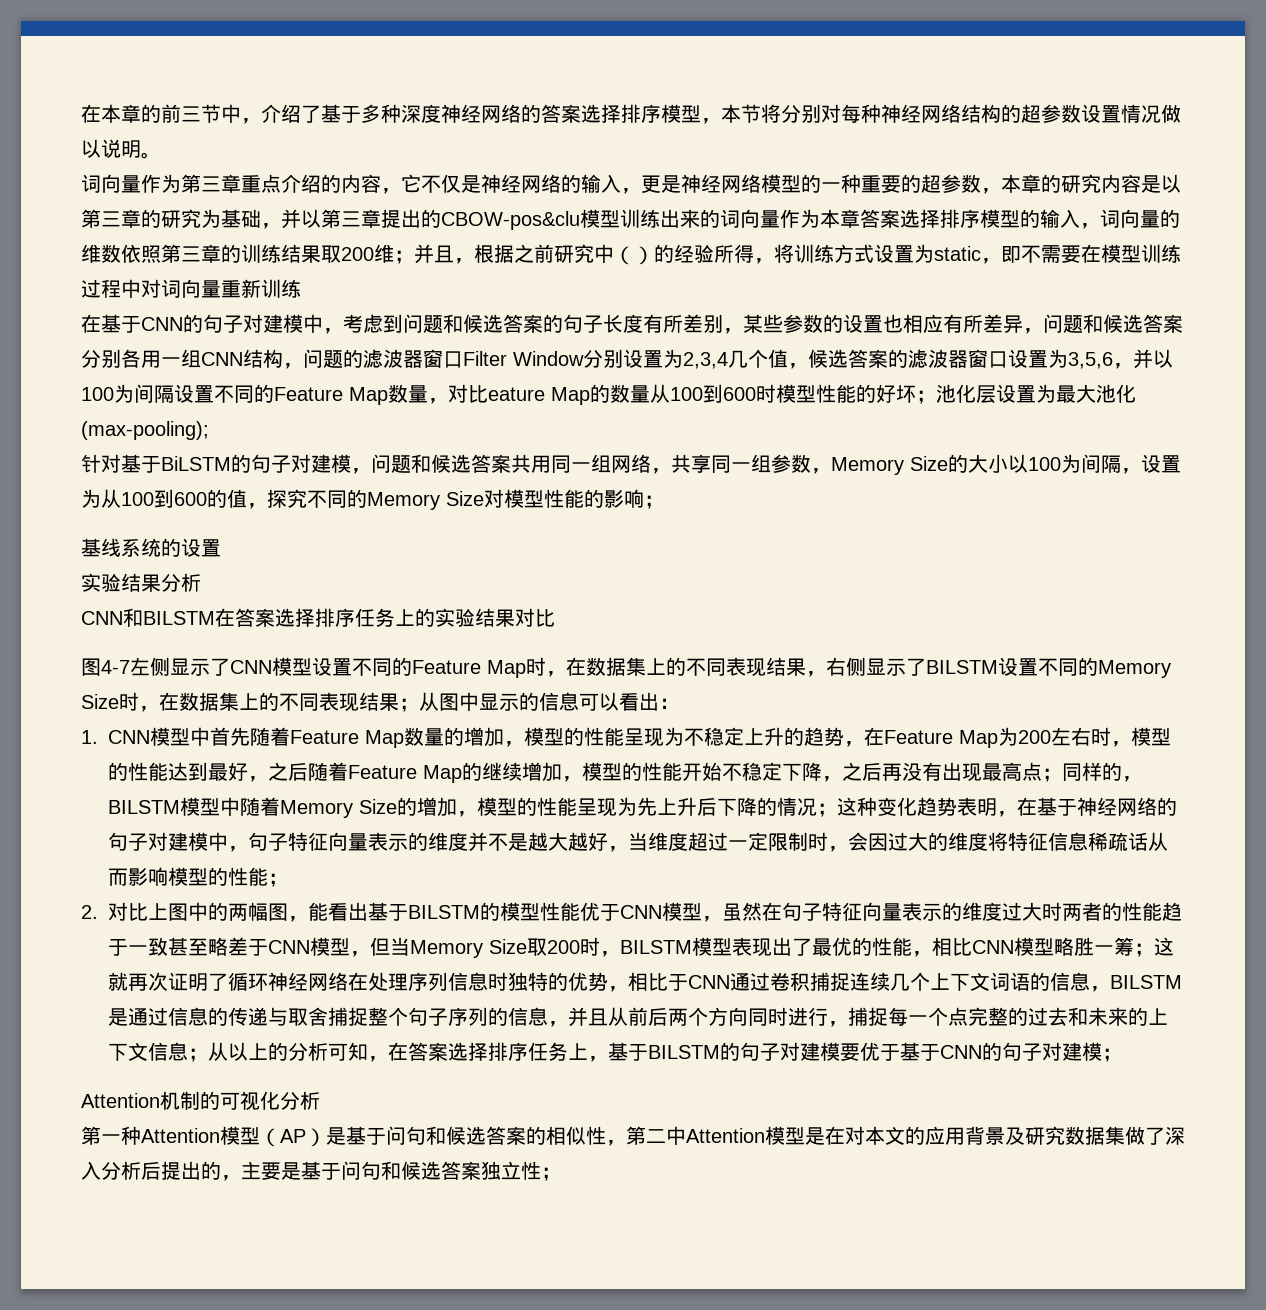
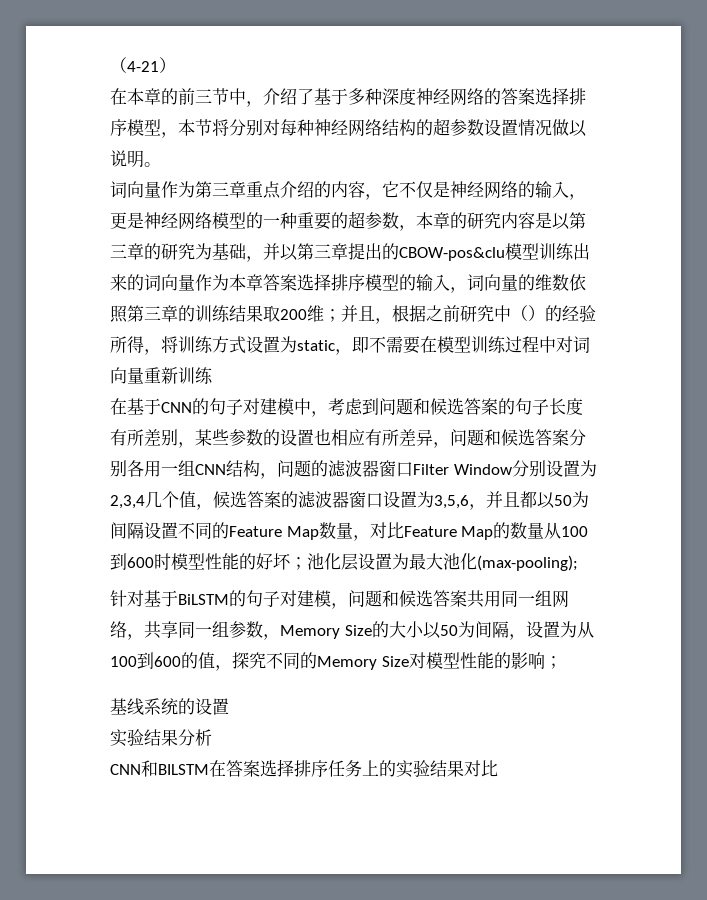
+ （4-21）
- 在基于CNN的句子对建模中，考虑到问题和候选答案的句子长度有所差别，某些参数的设置也相应有所差异，问题和候选答案分别各用一组CNN结构，问题的滤波器窗口Filter Window分别设置为2,3,4几个值，候选答案的滤波器窗口设置为3,5,6，并以100为间隔设置不同的Feature Map数量，对比eature Map的数量从100到600时模型性能的好坏；
+ 在基于CNN的句子对建模中，考虑到问题和候选答案的句子长度有所差别，某些参数的设置也相应有所差异，问题和候选答案分别各用一组CNN结构，问题的滤波器窗口Filter Window分别设置为2,3,4几个值，候选答案的滤波器窗口设置为3,5,6，并且都以50为间隔设置不同的Feature Map数量，对比Feature Map的数量从100到600时模型性能的好坏；
- 针对基于BiLSTM的句子对建模，问题和候选答案共用同一组网络，共享同一组参数，Memory Size的大小以100为间隔，设置为从100到600的值，探究不同的Memory Size对模型性能的影响；
+ 针对基于BiLSTM的句子对建模，问题和候选答案共用同一组网络，共享同一组参数，Memory Size的大小以50为间隔，设置为从100到600的值，探究不同的Memory Size对模型性能的影响；
- 图4-7左侧显示了CNN模型设置不同的Feature Map时，在数据集上的不同表现结果，右侧显示了BILSTM设置不同的Memory Size时，在数据集上的不同表现结果；从图中显示的信息可以看出：
- 1. CNN模型中首先随着Feature Map数量的增加，模型的性能呈现为不稳定上升的趋势，在Feature Map为200左右时，模型的性能达到最好，之后随着Feature Map的继续增加，模型的性能开始不稳定下降，之后再没有出现最高点；同样的，BILSTM模型中随着Memory Size的增加，模型的性能呈现为先上升后下降的情况；这种变化趋势表明，在基于神经网络的句子对建模中，句子特征向量表示的维度并不是越大越好，当维度超过一定限制时，会因过大的维度将特征信息稀疏话从而影响模型的性能；
- 2.对比上图中的两幅图，能看出基于BILSTM的模型性能优于CNN模型，虽然在句子特征向量表示的维度过大时两者的性能趋于一致甚至略差于CNN模型，但当Memory Size取200时，BILSTM模型表现出了最优的性能，相比CNN模型略胜一筹；这就再次证明了循环神经网络在处理序列信息时独特的优势，相比于CNN通过卷积捕捉连续几个上下文词语的信息，BILSTM是通过信息的传递与取舍捕捉整个句子序列的信息，并且从前后两个方向同时进行，捕捉每一个点完整的过去和未来的上下文信息；从以上的分析可知，在答案选择排序任务上，基于BILSTM的句子对建模要优于基于CNN的句子对建模；
- Attention机制的可视化分析
- 第一种Attention模型（AP）是基于问句和候选答案的相似性，第二中Attention模型是在对本文的应用背景及研究数据集做了深入分析后提出的，主要是基于问句和候选答案独立性；

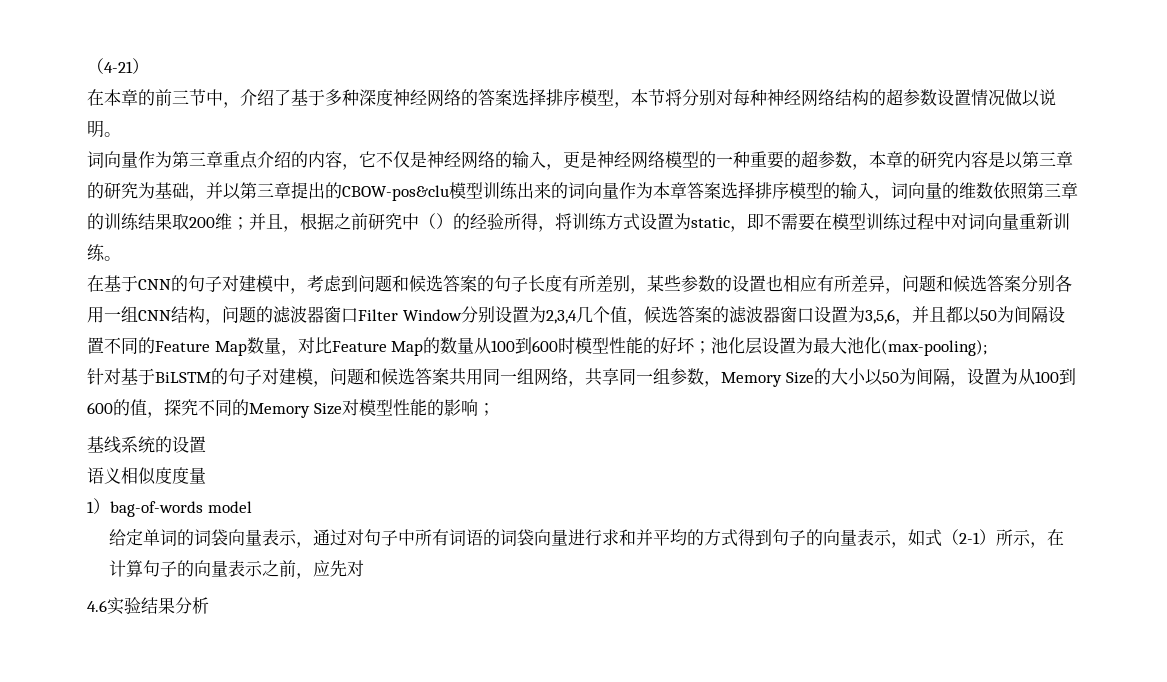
- 并且，根据之前研究中（）的经验所得，将训练方式设置为static，即不需要在模型训练过程中对词向量重新训练
+ 并且，根据之前研究中（）的经验所得，将训练方式设置为static，即不需要在模型训练过程中对词向量重新训练。
- 实验结果分析
- CNN和BILSTM在答案选择排序任务上的实验结果对比
+ 语义相似度度量
+ 1）bag-of-words model
+ 给定单词的词袋向量表示，通过对句子中所有词语的词袋向量进行求和并平均的方式得到句子的向量表示，如式（2-1）所示，在计算句子的向量表示之前，应先对
+ 4.6实验结果分析

